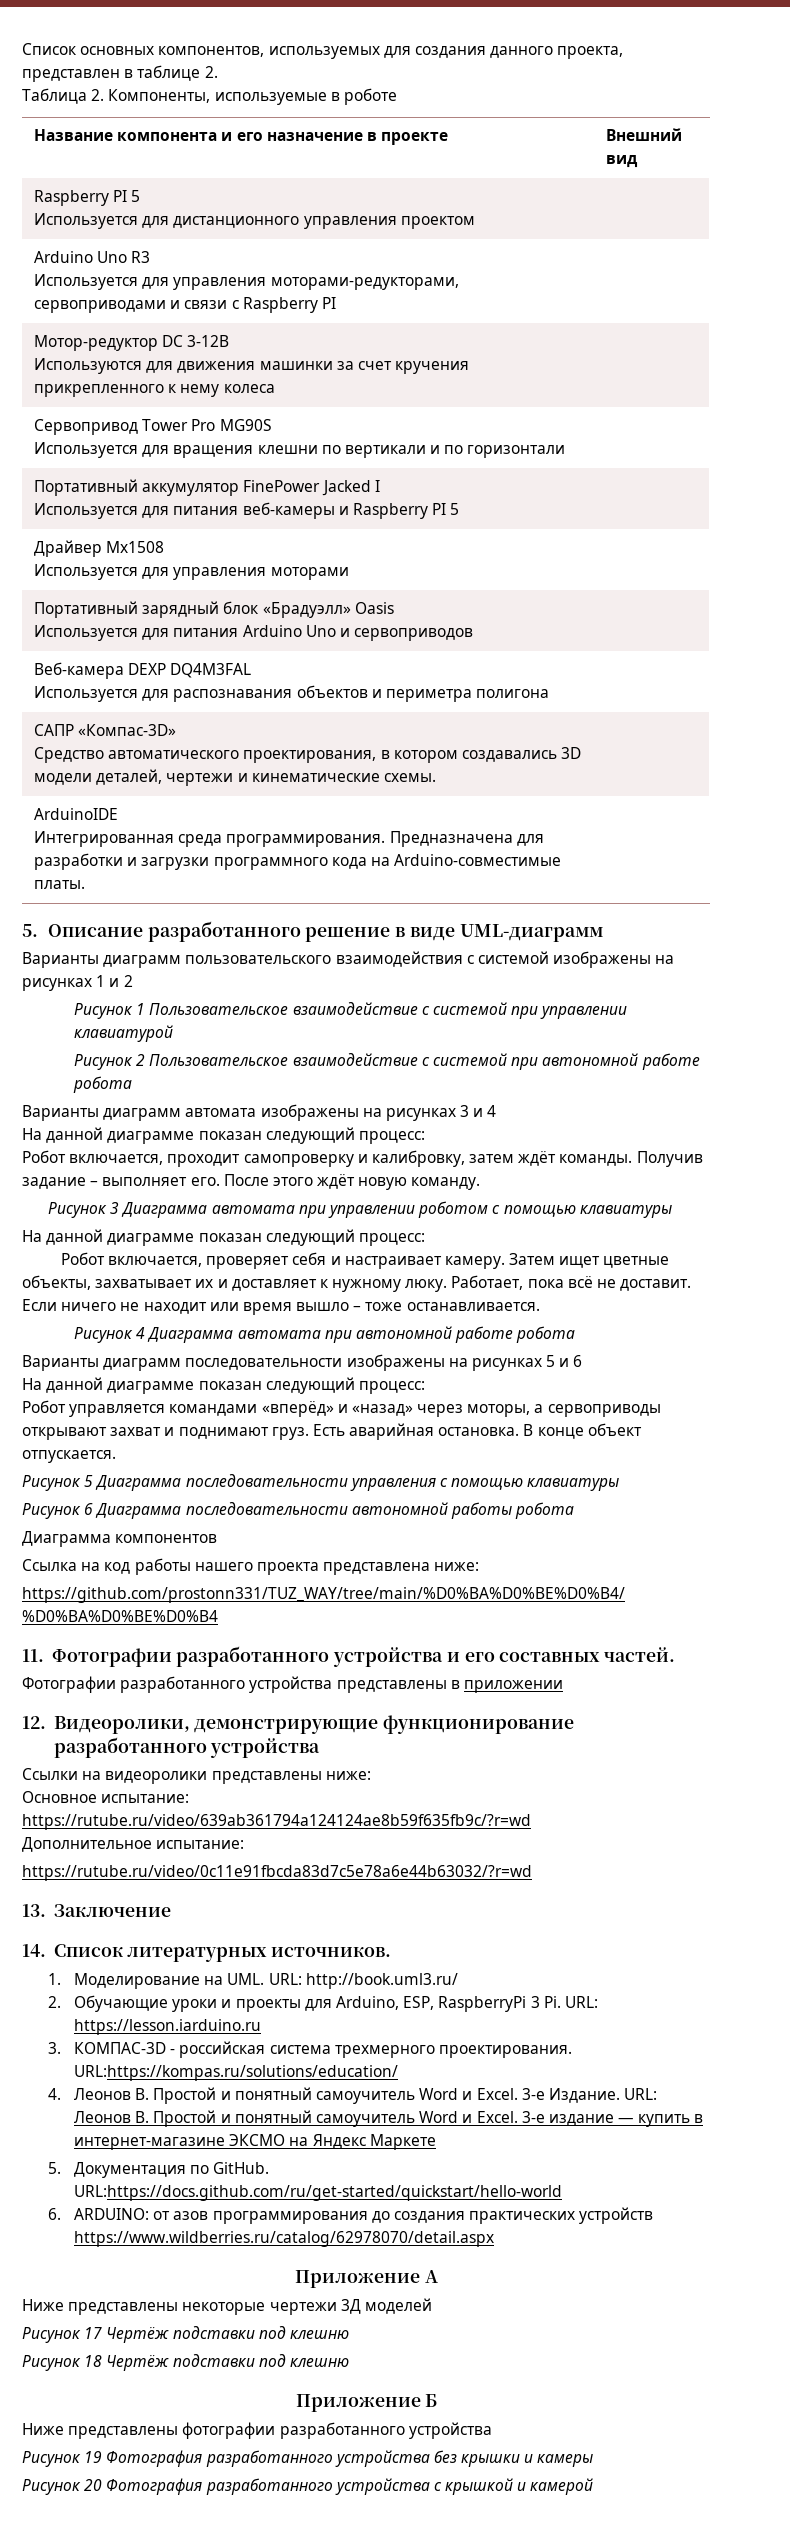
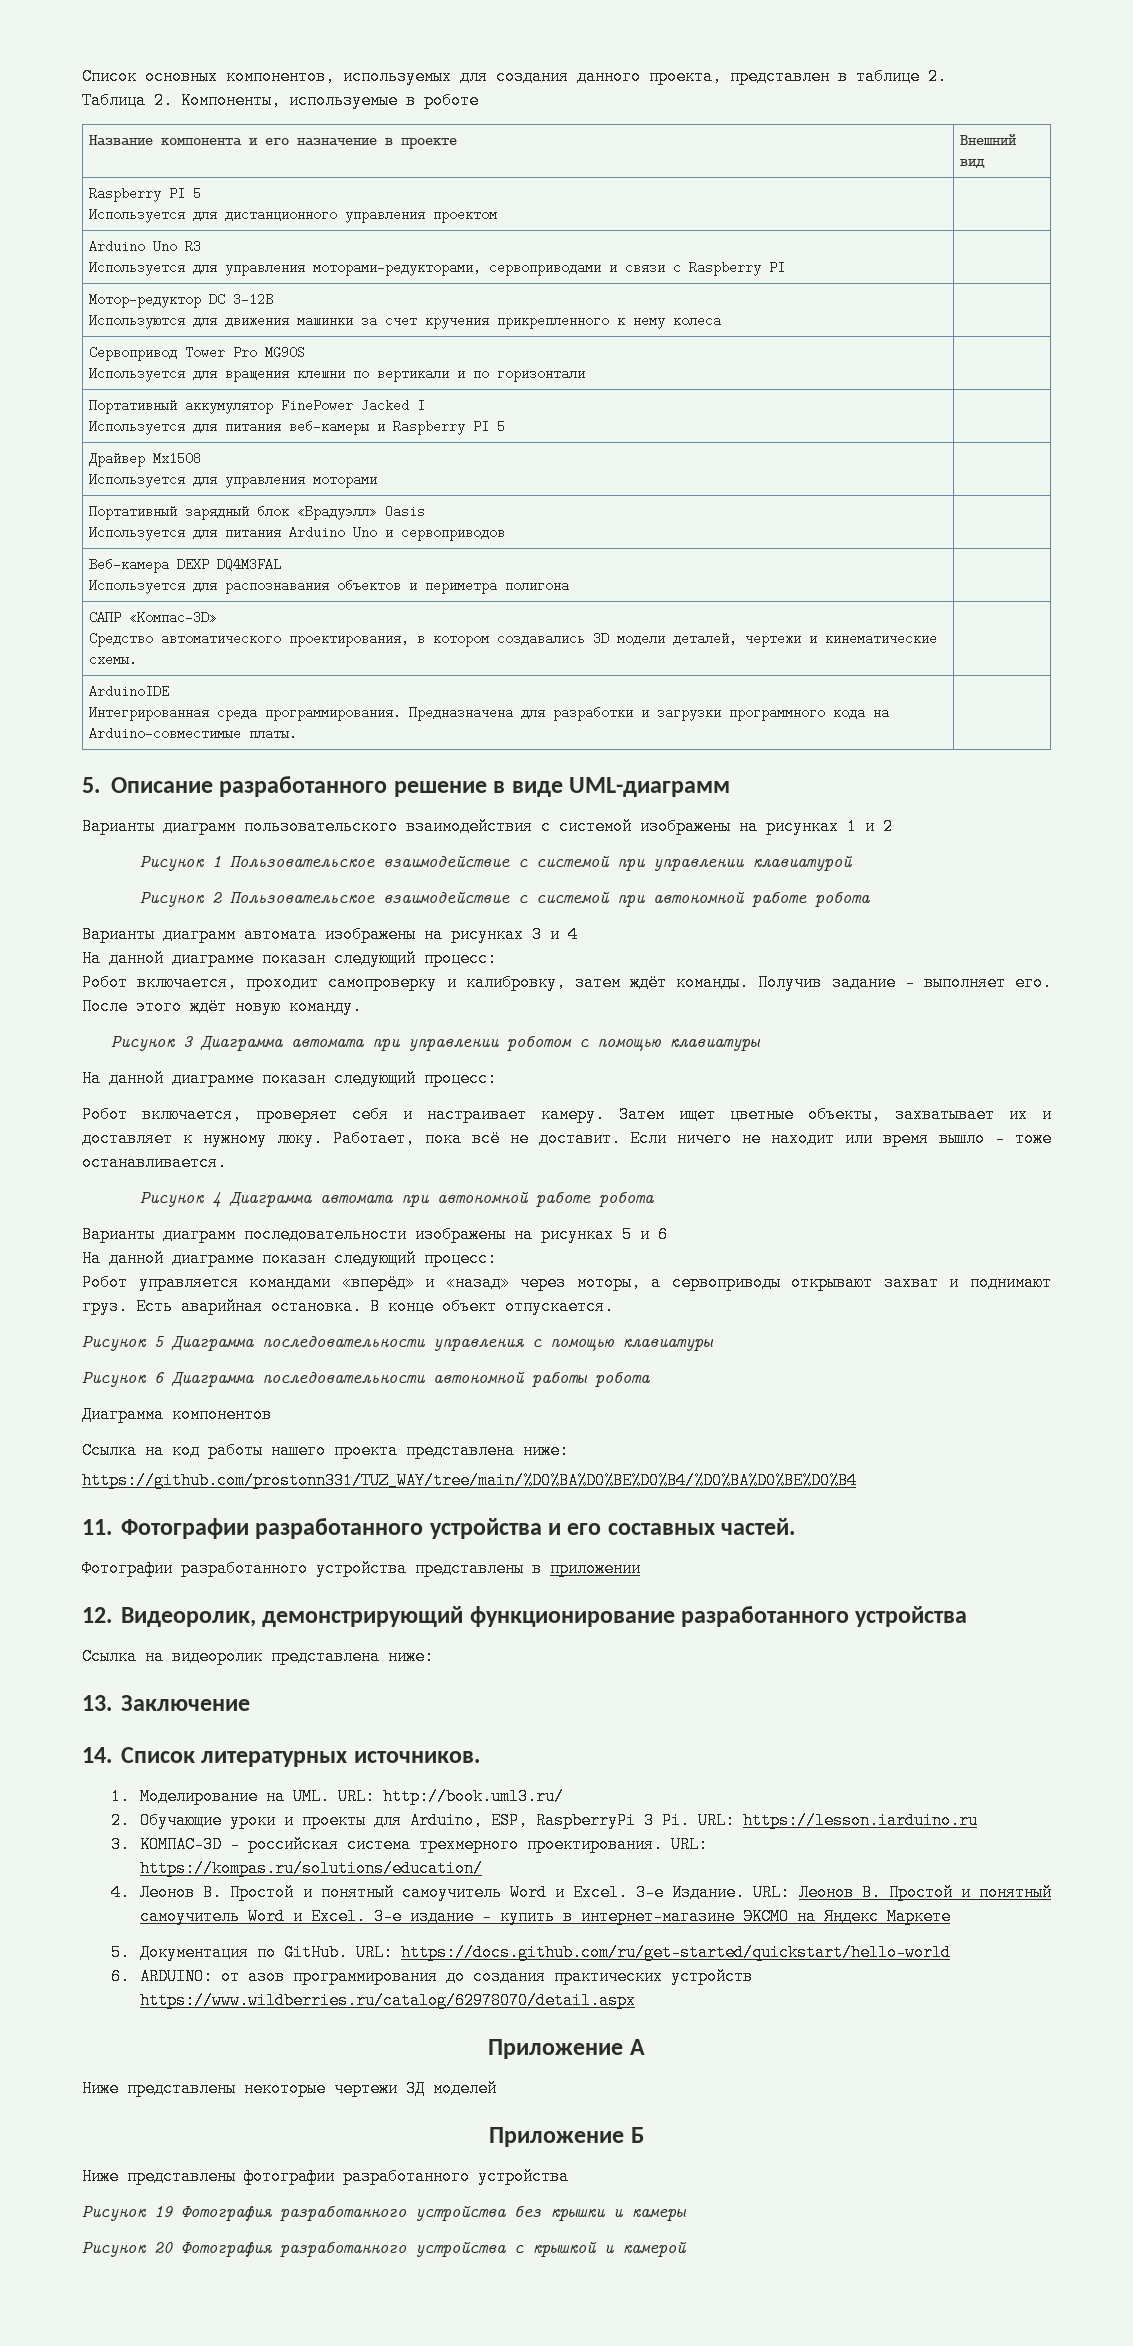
- 12. Видеоролики, демонстрирующие функционирование разработанного устройства
+ 12. Видеоролик, демонстрирующий функционирование разработанного устройства
- Ссылки на видеоролики представлены ниже:
- Основное испытание:
- https://rutube.ru/video/639ab361794a124124ae8b59f635fb9c/?r=wd
- Дополнительное испытание:
- https://rutube.ru/video/0c11e91fbcda83d7c5e78a6e44b63032/?r=wd
+ Ссылка на видеоролик представлена ниже:
- URL:https://kompas.ru/solutions/education/
+ URL: https://kompas.ru/solutions/education/
- URL:https://docs.github.com/ru/get-started/quickstart/hello-world
+ URL: https://docs.github.com/ru/get-started/quickstart/hello-world
- Рисунок 17 Чертёж подставки под клешню
- Рисунок 18 Чертёж подставки под клешню

